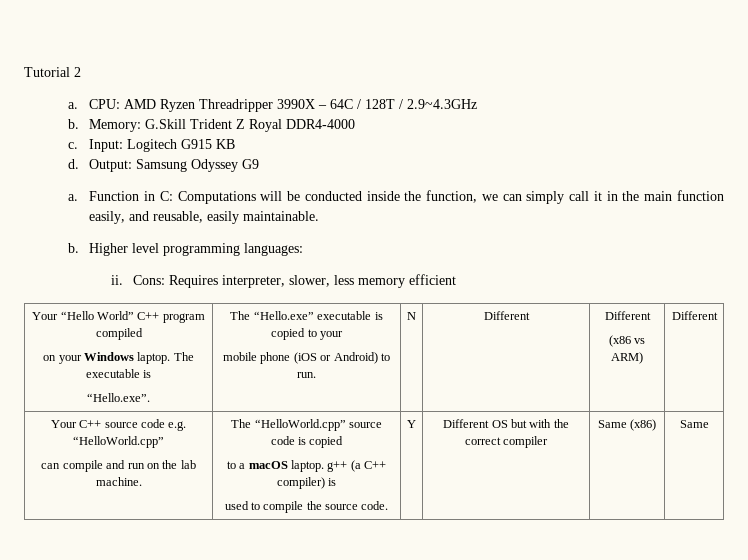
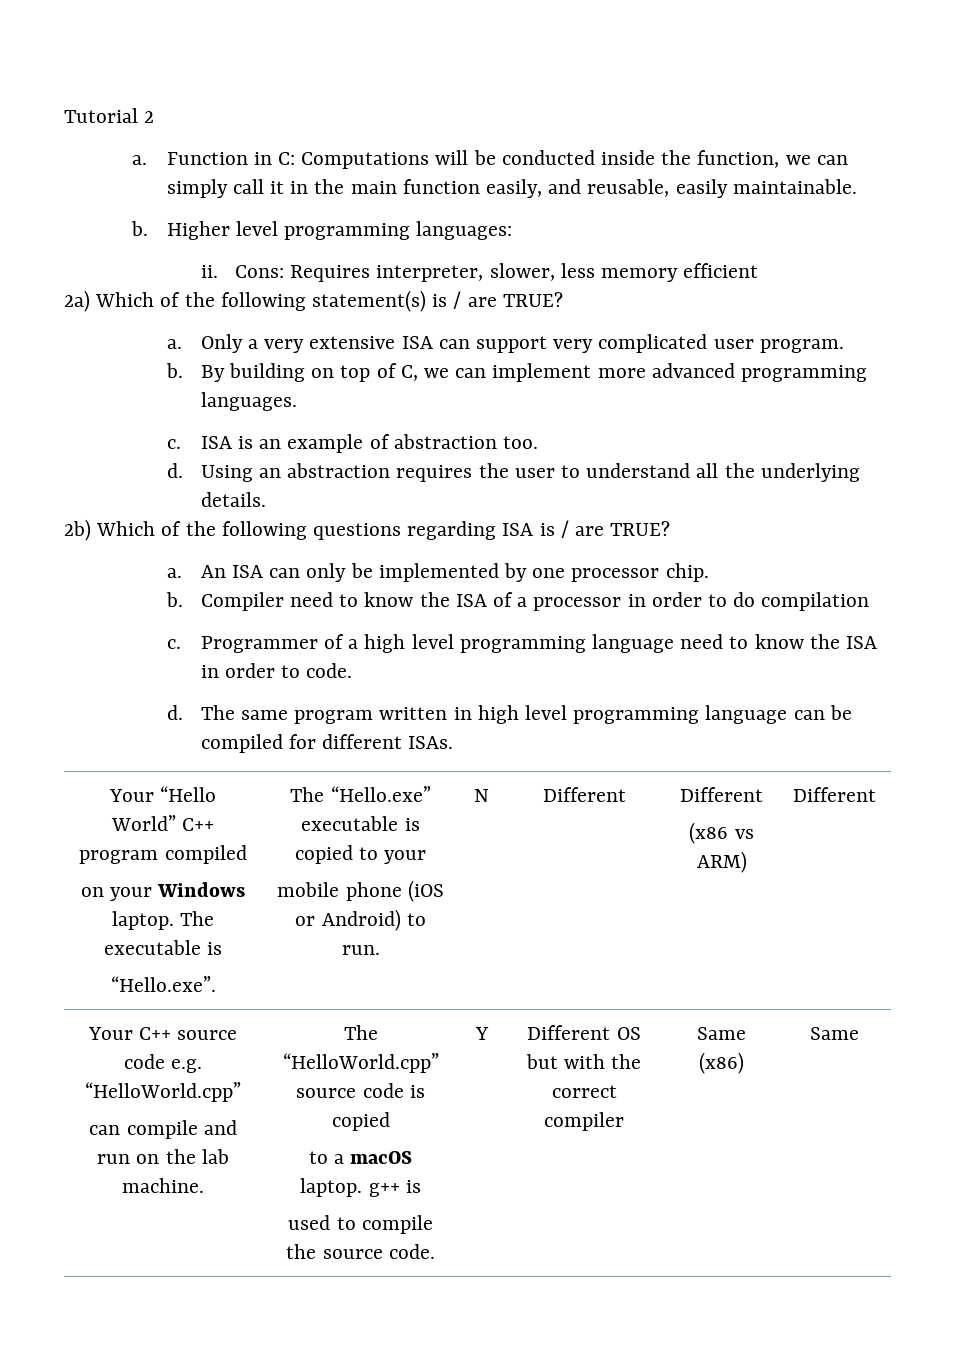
- a. CPU: AMD Ryzen Threadripper 3990X – 64C / 128T / 2.9~4.3GHz
- b. Memory: G.Skill Trident Z Royal DDR4-4000
- c. Input: Logitech G915 KB
- d. Output: Samsung Odyssey G9
+ 2a) Which of the following statement(s) is / are TRUE?
+ a. Only a very extensive ISA can support very complicated user program.
+ b. By building on top of C, we can implement more advanced programming languages.
+ c. ISA is an example of abstraction too.
+ d. Using an abstraction requires the user to understand all the underlying details.
+ 2b) Which of the following questions regarding ISA is / are TRUE?
+ a. An ISA can only be implemented by one processor chip.
+ b. Compiler need to know the ISA of a processor in order to do compilation
+ c. Programmer of a high level programming language need to know the ISA in order to code.
+ d. The same program written in high level programming language can be compiled for different ISAs.
- to a macOS laptop. g++ (a C++ compiler) is
+ to a macOS laptop. g++ is

